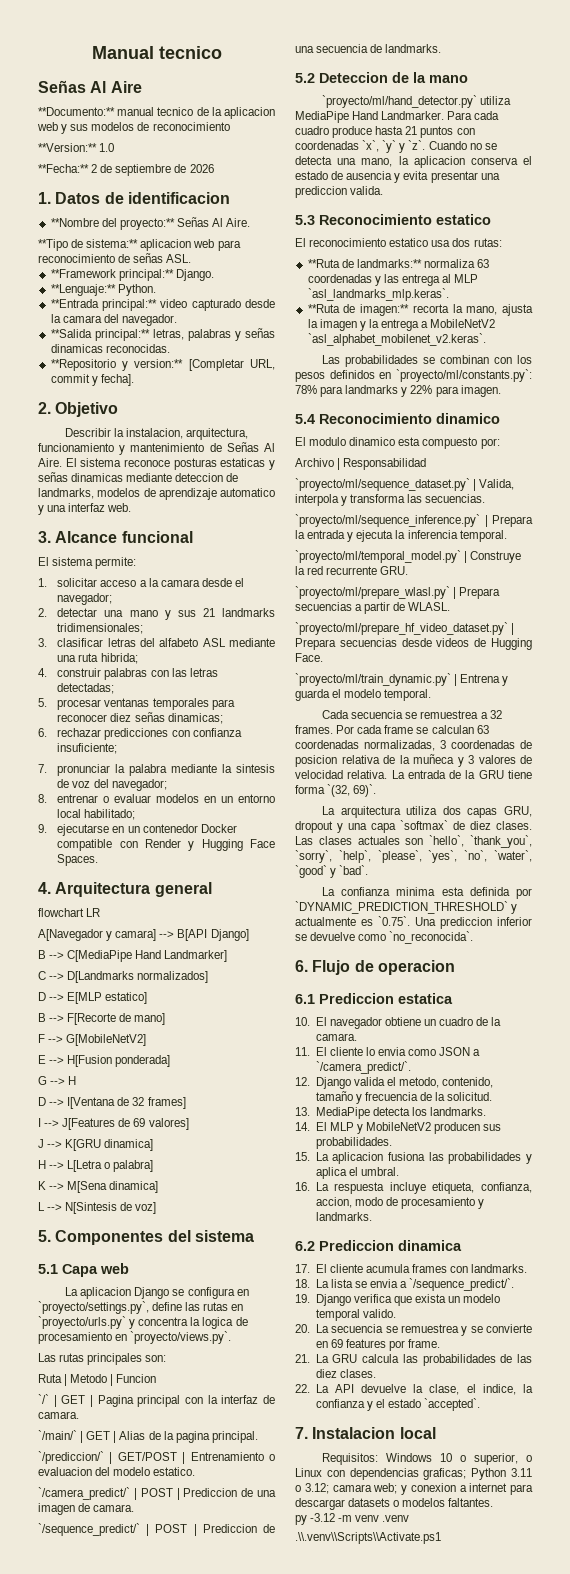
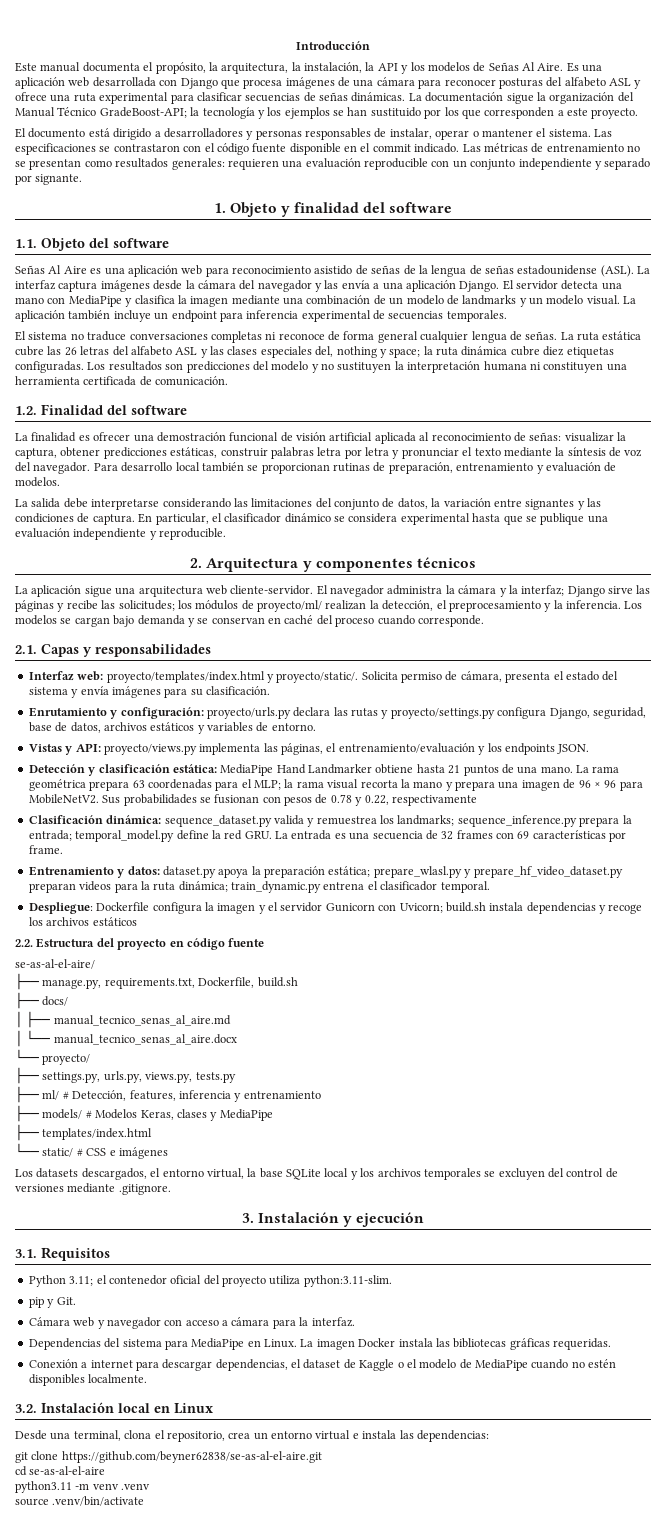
- Manual tecnico
- Señas Al Aire
- **Documento:** manual tecnico de la aplicacion web y sus modelos de reconocimiento
- **Version:** 1.0
- **Fecha:** 2 de septiembre de 2026
- 1. Datos de identificacion
- **Nombre del proyecto:** Señas Al Aire.
- **Tipo de sistema:** aplicacion web para reconocimiento de señas ASL.
- **Framework principal:** Django.
- **Lenguaje:** Python.
- **Entrada principal:** video capturado desde la camara del navegador.
- **Salida principal:** letras, palabras y señas dinamicas reconocidas.
- **Repositorio y version:** [Completar URL, commit y fecha].
- 2. Objetivo
- Describir la instalacion, arquitectura, funcionamiento y mantenimiento de Señas Al Aire. El sistema reconoce posturas estaticas y señas dinamicas mediante deteccion de landmarks, modelos de aprendizaje automatico y una interfaz web.
- 3. Alcance funcional
- El sistema permite:
- 1. solicitar acceso a la camara desde el navegador;
- 2. detectar una mano y sus 21 landmarks tridimensionales;
- 3. clasificar letras del alfabeto ASL mediante una ruta hibrida;
- 4. construir palabras con las letras detectadas;
- 5. procesar ventanas temporales para reconocer diez señas dinamicas;
- 6. rechazar predicciones con confianza insuficiente;
- 7. pronunciar la palabra mediante la sintesis de voz del navegador;
- 8. entrenar o evaluar modelos en un entorno local habilitado;
- 9. ejecutarse en un contenedor Docker compatible con Render y Hugging Face Spaces.
- 4. Arquitectura general
- flowchart LR
- A[Navegador y camara] --> B[API Django]
- B --> C[MediaPipe Hand Landmarker]
- C --> D[Landmarks normalizados]
- D --> E[MLP estatico]
- B --> F[Recorte de mano]
- F --> G[MobileNetV2]
- E --> H[Fusion ponderada]
- G --> H
- D --> I[Ventana de 32 frames]
- I --> J[Features de 69 valores]
- J --> K[GRU dinamica]
- H --> L[Letra o palabra]
- K --> M[Sena dinamica]
- L --> N[Sintesis de voz]
- 5. Componentes del sistema
- 5.1 Capa web
- La aplicacion Django se configura en `proyecto/settings.py`, define las rutas en `proyecto/urls.py` y concentra la logica de procesamiento en `proyecto/views.py`.
- Las rutas principales son:
- Ruta | Metodo | Funcion
- `/` | GET | Pagina principal con la interfaz de camara.
- `/main/` | GET | Alias de la pagina principal.
- `/prediccion/` | GET/POST | Entrenamiento o evaluacion del modelo estatico.
- `/camera_predict/` | POST | Prediccion de una imagen de camara.
- `/sequence_predict/` | POST | Prediccion de una secuencia de landmarks.
- 5.2 Deteccion de la mano
- `proyecto/ml/hand_detector.py` utiliza MediaPipe Hand Landmarker. Para cada cuadro produce hasta 21 puntos con coordenadas `x`, `y` y `z`. Cuando no se detecta una mano, la aplicacion conserva el estado de ausencia y evita presentar una prediccion valida.
- 5.3 Reconocimiento estatico
- El reconocimiento estatico usa dos rutas:
- **Ruta de landmarks:** normaliza 63 coordenadas y las entrega al MLP `asl_landmarks_mlp.keras`.
- **Ruta de imagen:** recorta la mano, ajusta la imagen y la entrega a MobileNetV2 `asl_alphabet_mobilenet_v2.keras`.
- Las probabilidades se combinan con los pesos definidos en `proyecto/ml/constants.py`: 78% para landmarks y 22% para imagen.
- 5.4 Reconocimiento dinamico
- El modulo dinamico esta compuesto por:
- Archivo | Responsabilidad
- `proyecto/ml/sequence_dataset.py` | Valida, interpola y transforma las secuencias.
- `proyecto/ml/sequence_inference.py` | Prepara la entrada y ejecuta la inferencia temporal.
- `proyecto/ml/temporal_model.py` | Construye la red recurrente GRU.
- `proyecto/ml/prepare_wlasl.py` | Prepara secuencias a partir de WLASL.
- `proyecto/ml/prepare_hf_video_dataset.py` | Prepara secuencias desde videos de Hugging Face.
- `proyecto/ml/train_dynamic.py` | Entrena y guarda el modelo temporal.
- Cada secuencia se remuestrea a 32 frames. Por cada frame se calculan 63 coordenadas normalizadas, 3 coordenadas de posicion relativa de la muñeca y 3 valores de velocidad relativa. La entrada de la GRU tiene forma `(32, 69)`.
- La arquitectura utiliza dos capas GRU, dropout y una capa `softmax` de diez clases. Las clases actuales son `hello`, `thank_you`, `sorry`, `help`, `please`, `yes`, `no`, `water`, `good` y `bad`.
- La confianza minima esta definida por `DYNAMIC_PREDICTION_THRESHOLD` y actualmente es `0.75`. Una prediccion inferior se devuelve como `no_reconocida`.
- 6. Flujo de operacion
- 6.1 Prediccion estatica
- 10. El navegador obtiene un cuadro de la camara.
- 11. El cliente lo envia como JSON a `/camera_predict/`.
- 12. Django valida el metodo, contenido, tamaño y frecuencia de la solicitud.
- 13. MediaPipe detecta los landmarks.
- 14. El MLP y MobileNetV2 producen sus probabilidades.
- 15. La aplicacion fusiona las probabilidades y aplica el umbral.
- 16. La respuesta incluye etiqueta, confianza, accion, modo de procesamiento y landmarks.
- 6.2 Prediccion dinamica
- 17. El cliente acumula frames con landmarks.
- 18. La lista se envia a `/sequence_predict/`.
- 19. Django verifica que exista un modelo temporal valido.
- 20. La secuencia se remuestrea y se convierte en 69 features por frame.
- 21. La GRU calcula las probabilidades de las diez clases.
- 22. La API devuelve la clase, el indice, la confianza y el estado `accepted`.
- 7. Instalacion local
- Requisitos: Windows 10 o superior, o Linux con dependencias graficas; Python 3.11 o 3.12; camara web; y conexion a internet para descargar datasets o modelos faltantes.
- py -3.12 -m venv .venv
+ Introducción
+ Este manual documenta el propósito, la arquitectura, la instalación, la API y los modelos de Señas Al Aire. Es una aplicación web desarrollada con Django que procesa imágenes de una cámara para reconocer posturas del alfabeto ASL y ofrece una ruta experimental para clasificar secuencias de señas dinámicas. La documentación sigue la organización del Manual Técnico GradeBoost-API; la tecnología y los ejemplos se han sustituido por los que corresponden a este proyecto.
+ El documento está dirigido a desarrolladores y personas responsables de instalar, operar o mantener el sistema. Las especificaciones se contrastaron con el código fuente disponible en el commit indicado. Las métricas de entrenamiento no se presentan como resultados generales: requieren una evaluación reproducible con un conjunto independiente y separado por signante.
+ 1. Objeto y finalidad del software
+ 1.1. Objeto del software
+ Señas Al Aire es una aplicación web para reconocimiento asistido de señas de la lengua de señas estadounidense (ASL). La interfaz captura imágenes desde la cámara del navegador y las envía a una aplicación Django. El servidor detecta una mano con MediaPipe y clasifica la imagen mediante una combinación de un modelo de landmarks y un modelo visual. La aplicación también incluye un endpoint para inferencia experimental de secuencias temporales.
+ El sistema no traduce conversaciones completas ni reconoce de forma general cualquier lengua de señas. La ruta estática cubre las 26 letras del alfabeto ASL y las clases especiales del, nothing y space; la ruta dinámica cubre diez etiquetas configuradas. Los resultados son predicciones del modelo y no sustituyen la interpretación humana ni constituyen una herramienta certificada de comunicación.
+ 1.2. Finalidad del software
+ La finalidad es ofrecer una demostración funcional de visión artificial aplicada al reconocimiento de señas: visualizar la captura, obtener predicciones estáticas, construir palabras letra por letra y pronunciar el texto mediante la síntesis de voz del navegador. Para desarrollo local también se proporcionan rutinas de preparación, entrenamiento y evaluación de modelos.
+ La salida debe interpretarse considerando las limitaciones del conjunto de datos, la variación entre signantes y las condiciones de captura. En particular, el clasificador dinámico se considera experimental hasta que se publique una evaluación independiente y reproducible.
+ 2. Arquitectura y componentes técnicos
+ La aplicación sigue una arquitectura web cliente-servidor. El navegador administra la cámara y la interfaz; Django sirve las páginas y recibe las solicitudes; los módulos de proyecto/ml/ realizan la detección, el preprocesamiento y la inferencia. Los modelos se cargan bajo demanda y se conservan en caché del proceso cuando corresponde.
+ 2.1. Capas y responsabilidades
+ Interfaz web: proyecto/templates/index.html y proyecto/static/. Solicita permiso de cámara, presenta el estado del sistema y envía imágenes para su clasificación.
+ Enrutamiento y configuración: proyecto/urls.py declara las rutas y proyecto/settings.py configura Django, seguridad, base de datos, archivos estáticos y variables de entorno.
+ Vistas y API: proyecto/views.py implementa las páginas, el entrenamiento/evaluación y los endpoints JSON.
+ Detección y clasificación estática: MediaPipe Hand Landmarker obtiene hasta 21 puntos de una mano. La rama geométrica prepara 63 coordenadas para el MLP; la rama visual recorta la mano y prepara una imagen de 96 × 96 para MobileNetV2. Sus probabilidades se fusionan con pesos de 0.78 y 0.22, respectivamente
+ Clasificación dinámica: sequence_dataset.py valida y remuestrea los landmarks; sequence_inference.py prepara la entrada; temporal_model.py define la red GRU. La entrada es una secuencia de 32 frames con 69 características por frame.
+ Entrenamiento y datos: dataset.py apoya la preparación estática; prepare_wlasl.py y prepare_hf_video_dataset.py preparan videos para la ruta dinámica; train_dynamic.py entrena el clasificador temporal.
+ Despliegue: Dockerfile configura la imagen y el servidor Gunicorn con Uvicorn; build.sh instala dependencias y recoge los archivos estáticos
+ 2.2. Estructura del proyecto en código fuente
+ se-as-al-el-aire/
+ ├── manage.py, requirements.txt, Dockerfile, build.sh
+ ├── docs/
+ │ ├── manual_tecnico_senas_al_aire.md
+ │ └── manual_tecnico_senas_al_aire.docx
+ └── proyecto/
+ ├── settings.py, urls.py, views.py, tests.py
+ ├── ml/ # Detección, features, inferencia y entrenamiento
+ ├── models/ # Modelos Keras, clases y MediaPipe
+ ├── templates/index.html
+ └── static/ # CSS e imágenes
+ Los datasets descargados, el entorno virtual, la base SQLite local y los archivos temporales se excluyen del control de versiones mediante .gitignore.
+ 3. Instalación y ejecución
+ 3.1. Requisitos
+ Python 3.11; el contenedor oficial del proyecto utiliza python:3.11-slim.
+ pip y Git.
+ Cámara web y navegador con acceso a cámara para la interfaz.
+ Dependencias del sistema para MediaPipe en Linux. La imagen Docker instala las bibliotecas gráficas requeridas.
+ Conexión a internet para descargar dependencias, el dataset de Kaggle o el modelo de MediaPipe cuando no estén disponibles localmente.
+ 3.2. Instalación local en Linux
+ Desde una terminal, clona el repositorio, crea un entorno virtual e instala las dependencias:
+ git clone https://github.com/beyner62838/se-as-al-el-aire.git
+ cd se-as-al-el-aire
+ python3.11 -m venv .venv
- .\\.venv\\Scripts\\Activate.ps1
+ source .venv/bin/activate

